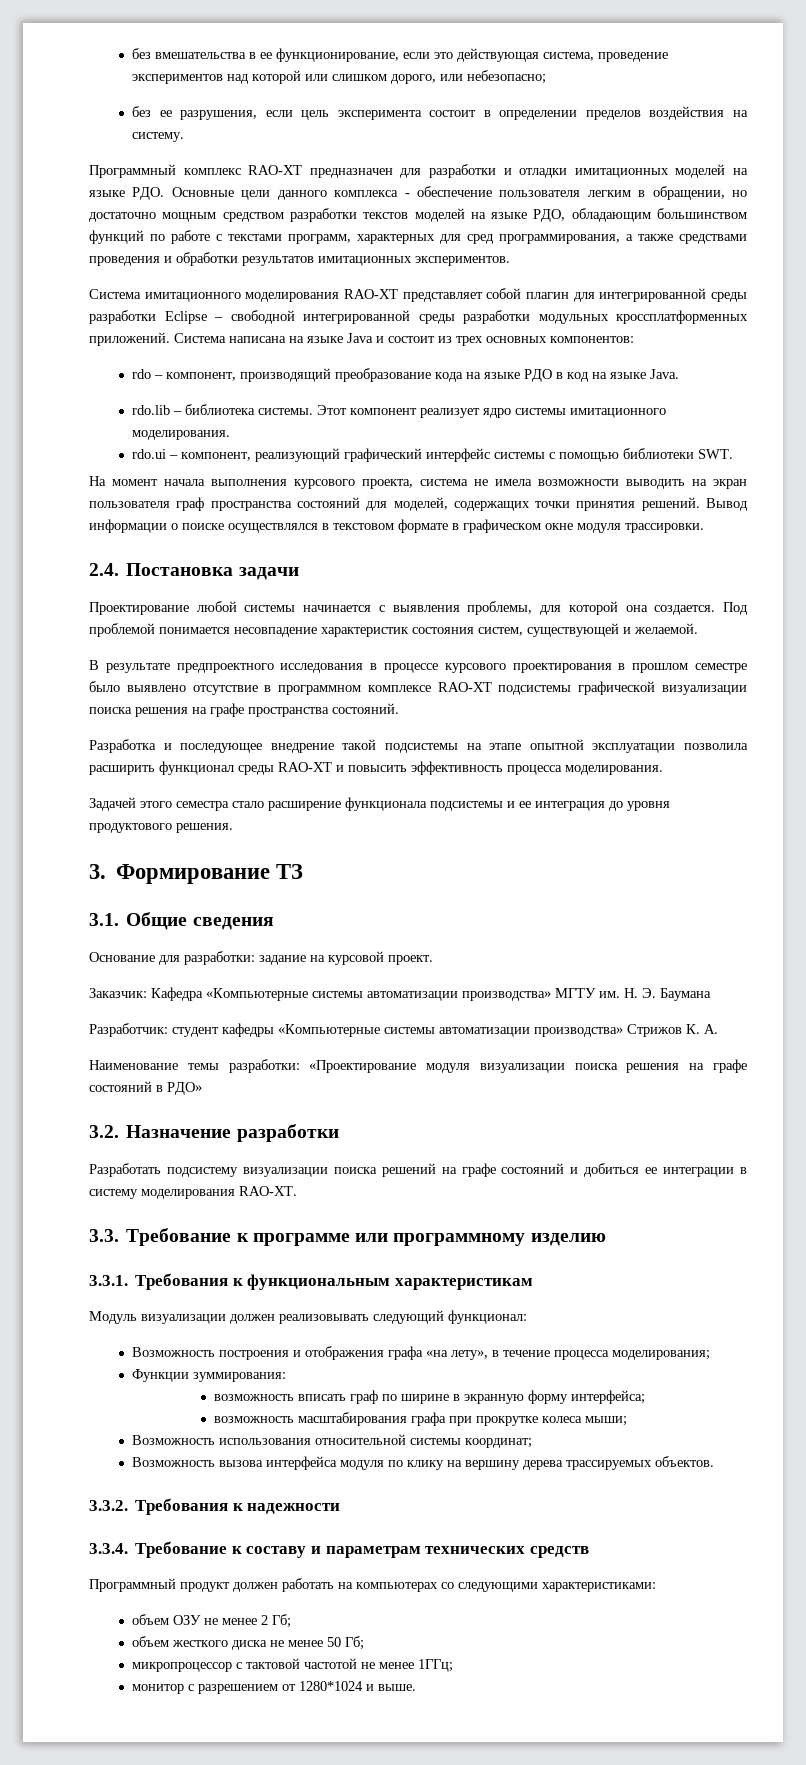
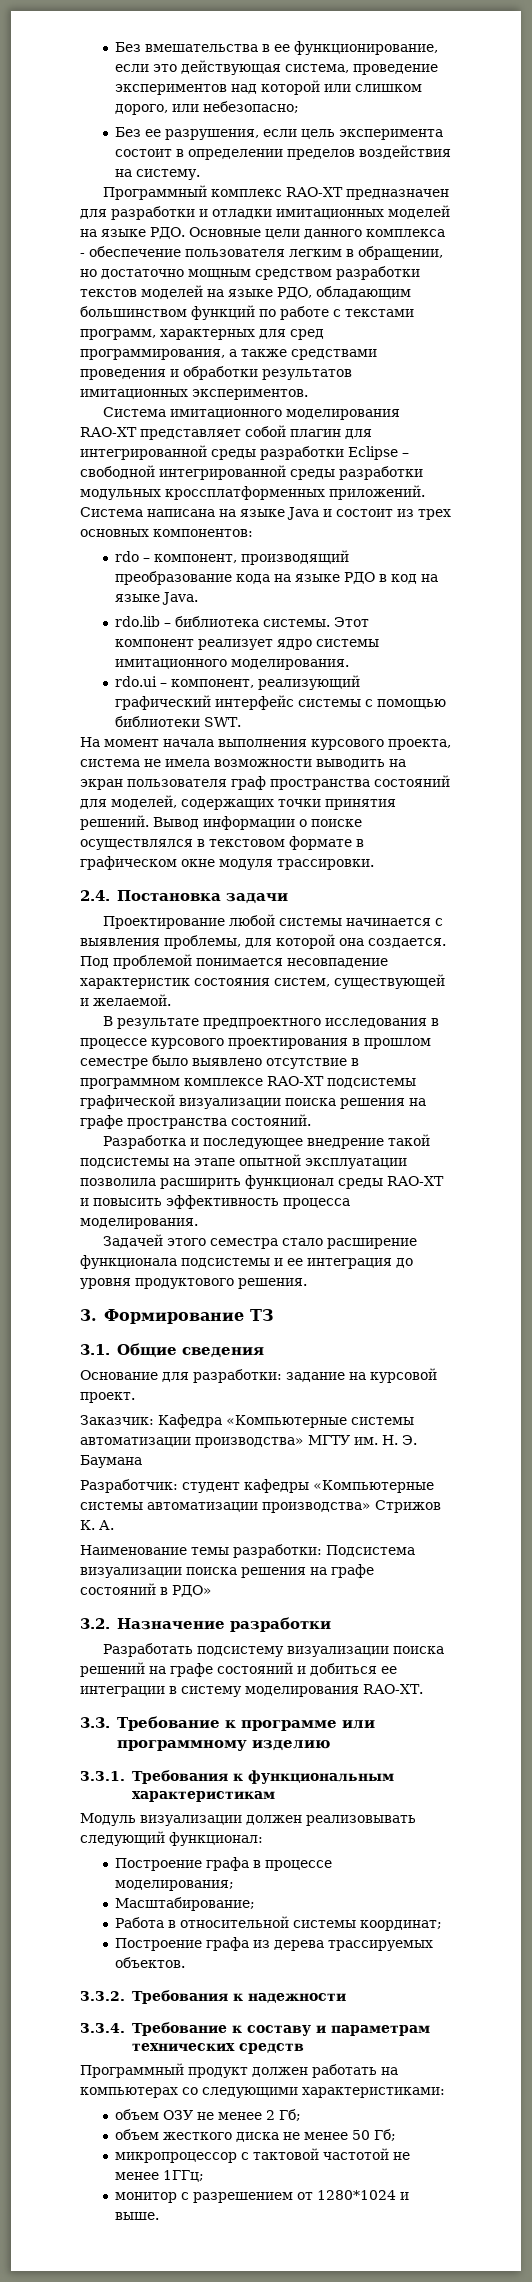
- без вмешательства в ее функционирование, если это действующая система, проведение экспериментов над которой или слишком дорого, или небезопасно;
+ Без вмешательства в ее функционирование, если это действующая система, проведение экспериментов над которой или слишком дорого, или небезопасно;
- без ее разрушения, если цель эксперимента состоит в определении пределов воздействия на систему.
+ Без ее разрушения, если цель эксперимента состоит в определении пределов воздействия на систему.
- Наименование темы разработки: «Проектирование модуля визуализации поиска решения на графе состояний в РДО»
+ Наименование темы разработки: Подсистема визуализации поиска решения на графе состояний в РДО»
- Возможность построения и отображения графа «на лету», в течение процесса моделирования;
- Функции зуммирования:
- возможность вписать граф по ширине в экранную форму интерфейса;
- возможность масштабирования графа при прокрутке колеса мыши;
- Возможность использования относительной системы координат;
- Возможность вызова интерфейса модуля по клику на вершину дерева трассируемых объектов.
+ Построение графа в процессе моделирования;
+ Масштабирование;
+ Работа в относительной системы координат;
+ Построение графа из дерева трассируемых объектов.

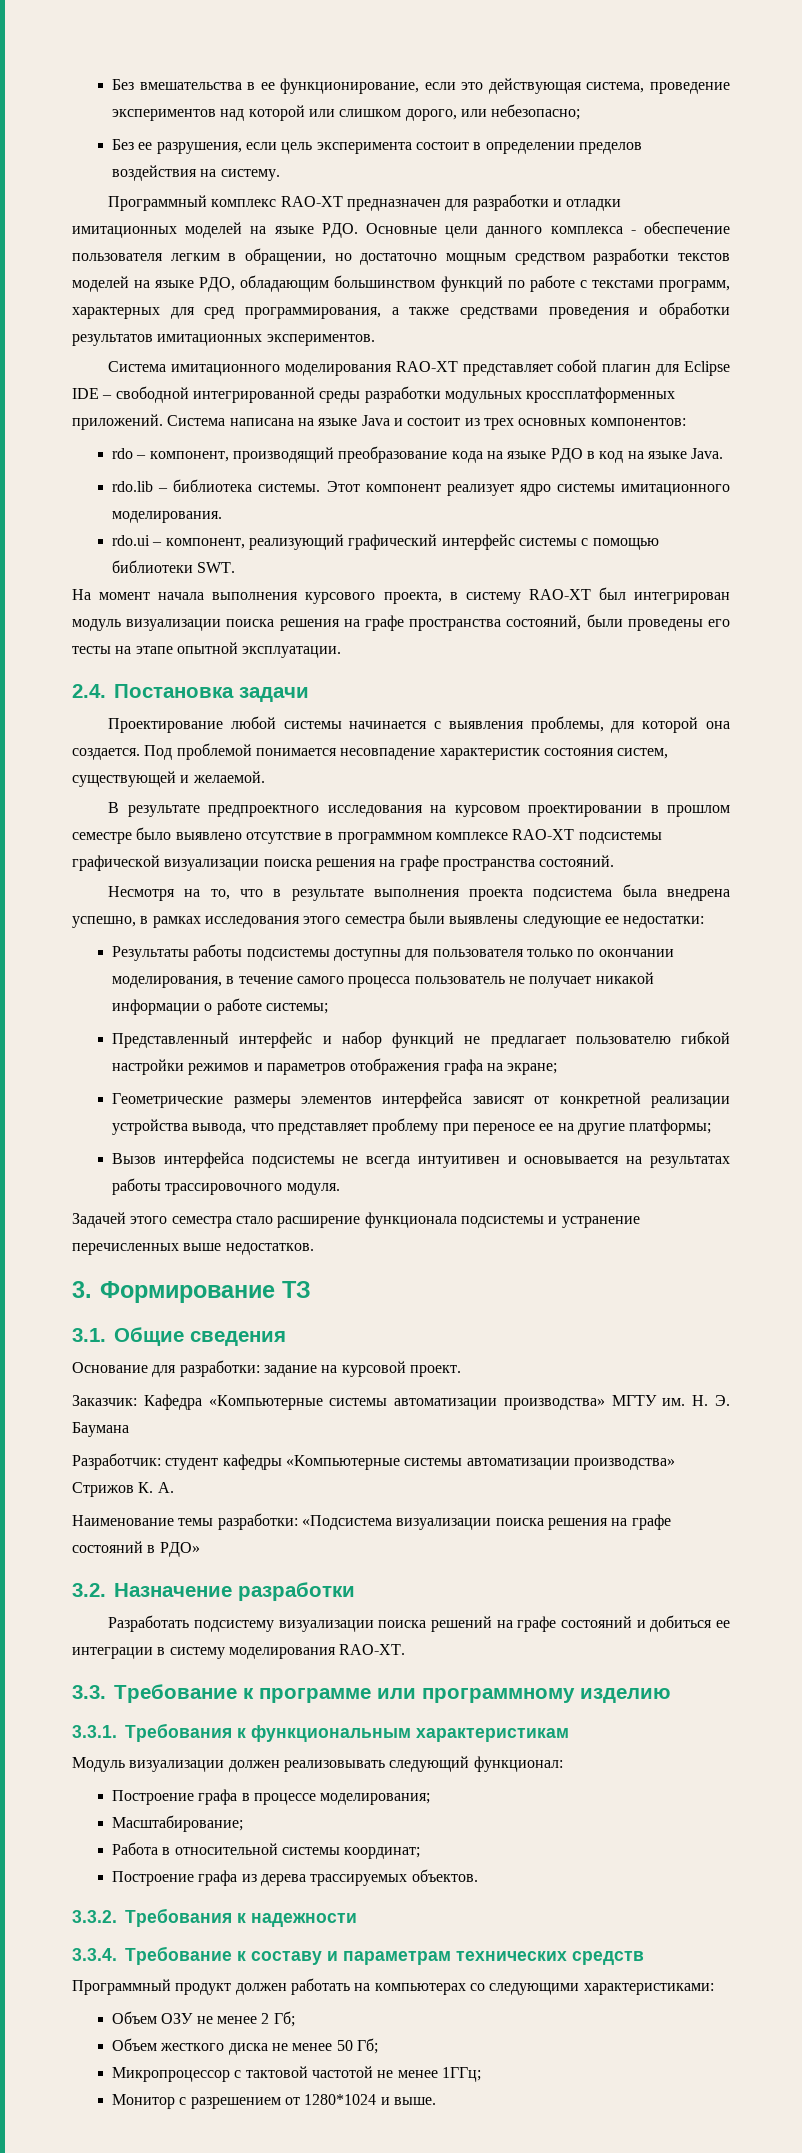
- Система имитационного моделирования RAO-XT представляет собой плагин для интегрированной среды разработки Eclipse – свободной интегрированной среды разработки модульных кроссплатформенных приложений.
+ Система имитационного моделирования RAO-XT представляет собой плагин для Eclipse IDE – свободной интегрированной среды разработки модульных кроссплатформенных приложений.
- На момент начала выполнения курсового проекта, система не имела возможности выводить на экран пользователя граф пространства состояний для моделей, содержащих точки принятия решений. Вывод информации о поиске осуществлялся в текстовом формате в графическом окне модуля трассировки.
+ На момент начала выполнения курсового проекта, в систему RAO-XT был интегрирован модуль визуализации поиска решения на графе пространства состояний, были проведены его тесты на этапе опытной эксплуатации.
- В результате предпроектного исследования в процессе курсового проектирования в прошлом семестре было выявлено отсутствие в программном комплексе RAO-XT подсистемы графической визуализации поиска решения на графе пространства состояний.
+ В результате предпроектного исследования на курсовом проектировании в прошлом семестре было выявлено отсутствие в программном комплексе RAO-XT подсистемы графической визуализации поиска решения на графе пространства состояний.
- Разработка и последующее внедрение такой подсистемы на этапе опытной эксплуатации позволила расширить функционал среды RAO-XT и повысить эффективность процесса моделирования.
+ Несмотря на то, что в результате выполнения проекта подсистема была внедрена успешно, в рамках исследования этого семестра были выявлены следующие ее недостатки:
+ Результаты работы подсистемы доступны для пользователя только по окончании моделирования, в течение самого процесса пользователь не получает никакой информации о работе системы;
+ Представленный интерфейс и набор функций не предлагает пользователю гибкой настройки режимов и параметров отображения графа на экране;
+ Геометрические размеры элементов интерфейса зависят от конкретной реализации устройства вывода, что представляет проблему при переносе ее на другие платформы;
+ Вызов интерфейса подсистемы не всегда интуитивен и основывается на результатах работы трассировочного модуля.
- Задачей этого семестра стало расширение функционала подсистемы и ее интеграция до уровня продуктового решения.
+ Задачей этого семестра стало расширение функционала подсистемы и устранение перечисленных выше недостатков.
- Наименование темы разработки: Подсистема визуализации поиска решения на графе состояний в РДО»
+ Наименование темы разработки: «Подсистема визуализации поиска решения на графе состояний в РДО»
- объем ОЗУ не менее 2 Гб;
+ Объем ОЗУ не менее 2 Гб;
- объем жесткого диска не менее 50 Гб;
+ Объем жесткого диска не менее 50 Гб;
- микропроцессор с тактовой частотой не менее 1ГГц;
+ Микропроцессор с тактовой частотой не менее 1ГГц;
- монитор с разрешением от 1280*1024 и выше.
+ Монитор с разрешением от 1280*1024 и выше.

